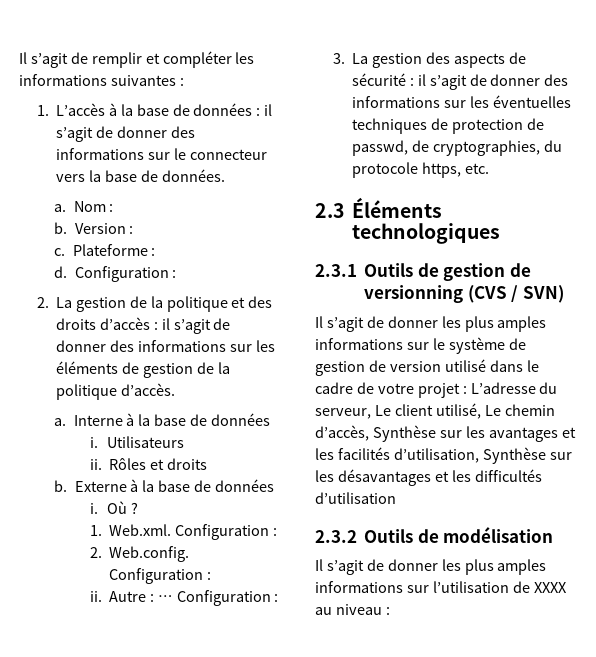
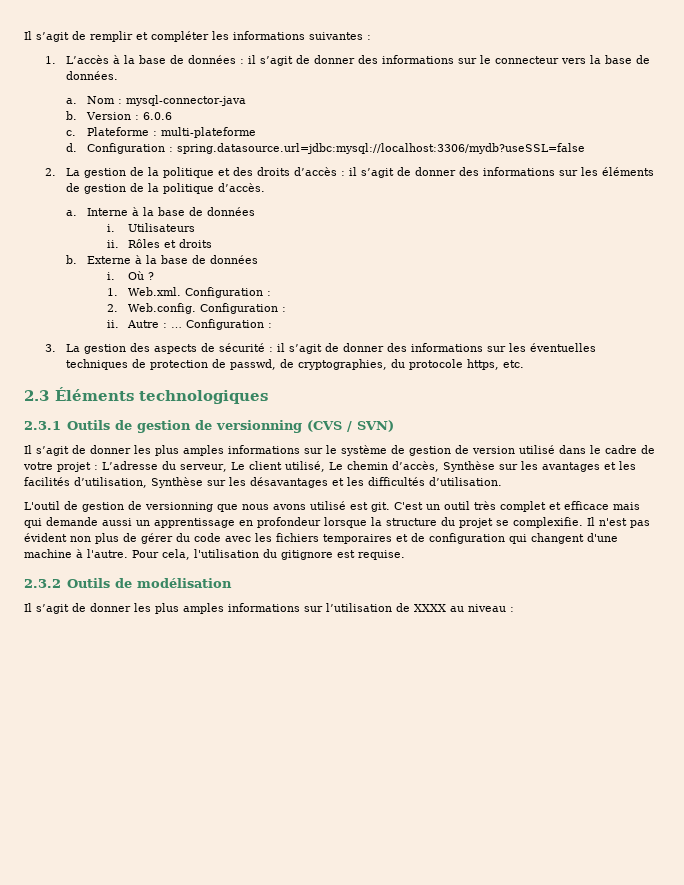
- Nom :
+ Nom : mysql-connector-java
- Version :
+ Version : 6.0.6
- Plateforme :
+ Plateforme : multi-plateforme
- d. Configuration :
+ d. Configuration : spring.datasource.url=jdbc:mysql://localhost:3306/mydb?useSSL=false
- Il s’agit de donner les plus amples informations sur le système de gestion de version utilisé dans le cadre de votre projet : L’adresse du serveur, Le client utilisé, Le chemin d’accès, Synthèse sur les avantages et les facilités d’utilisation, Synthèse sur les désavantages et les difficultés d’utilisation
+ Il s’agit de donner les plus amples informations sur le système de gestion de version utilisé dans le cadre de votre projet : L’adresse du serveur, Le client utilisé, Le chemin d’accès, Synthèse sur les avantages et les facilités d’utilisation, Synthèse sur les désavantages et les difficultés d’utilisation.
+ L'outil de gestion de versionning que nous avons utilisé est git. C'est un outil très complet et efficace mais qui demande aussi un apprentissage en profondeur lorsque la structure du projet se complexifie. Il n'est pas évident non plus de gérer du code avec les fichiers temporaires et de configuration qui changent d'une machine à l'autre. Pour cela, l'utilisation du gitignore est requise.

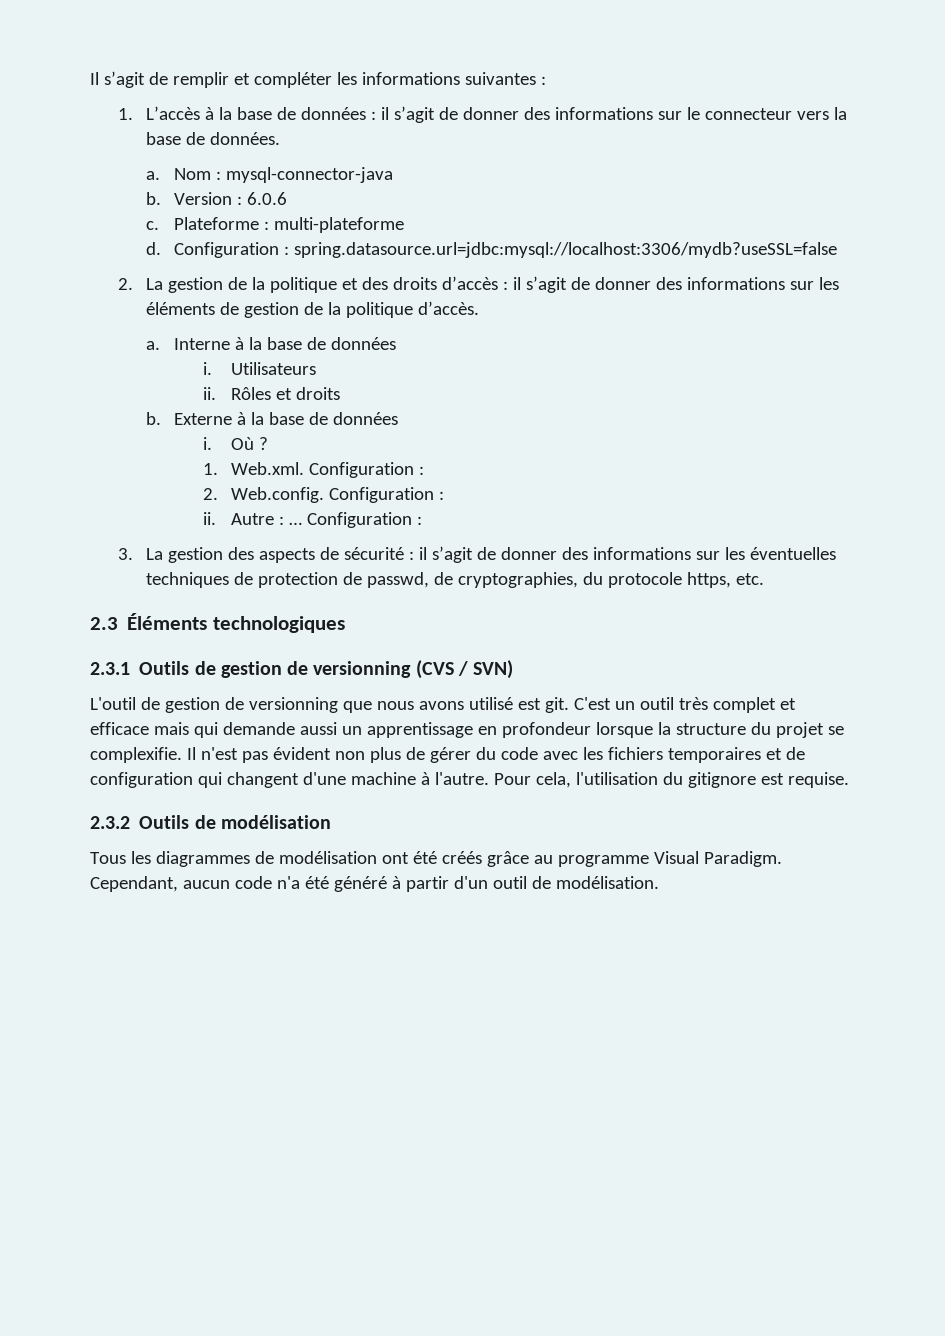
- Il s’agit de donner les plus amples informations sur le système de gestion de version utilisé dans le cadre de votre projet : L’adresse du serveur, Le client utilisé, Le chemin d’accès, Synthèse sur les avantages et les facilités d’utilisation, Synthèse sur les désavantages et les difficultés d’utilisation.
- Il s’agit de donner les plus amples informations sur l’utilisation de XXXX au niveau :
+ Tous les diagrammes de modélisation ont été créés grâce au programme Visual Paradigm. Cependant, aucun code n'a été généré à partir d'un outil de modélisation.

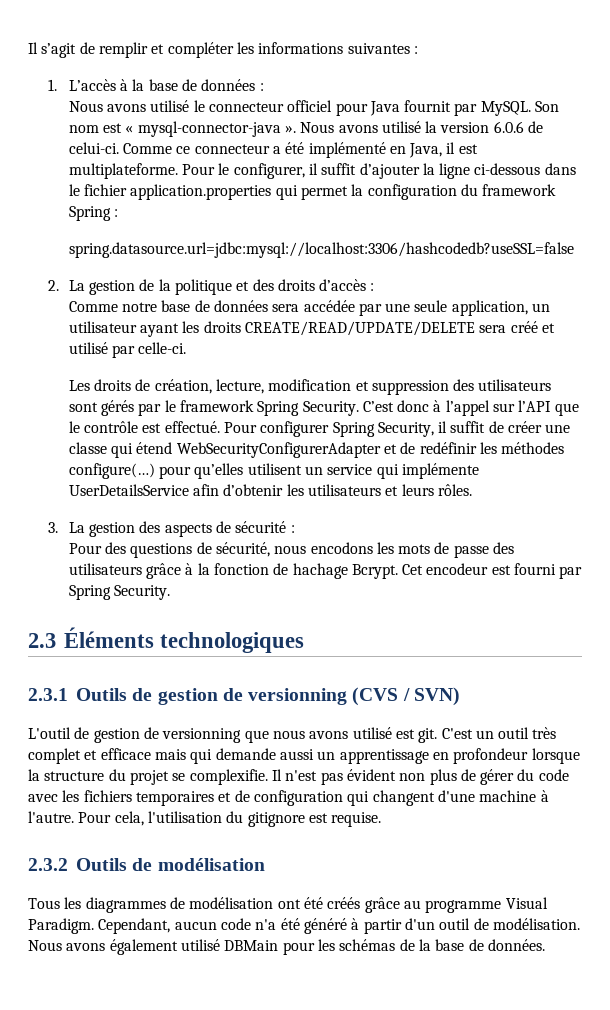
- 1. L’accès à la base de données : il s’agit de donner des informations sur le connecteur vers la base de données.
- a. Nom : mysql-connector-java
- b. Version : 6.0.6
- c. Plateforme : multi-plateforme
- d. Configuration : spring.datasource.url=jdbc:mysql://localhost:3306/mydb?useSSL=false
+ 1. L’accès à la base de données :
+ Nous avons utilisé le connecteur officiel pour Java fournit par MySQL. Son nom est « mysql-connector-java ». Nous avons utilisé la version 6.0.6 de celui-ci. Comme ce connecteur a été implémenté en Java, il est multiplateforme. Pour le configurer, il suffit d’ajouter la ligne ci-dessous dans le fichier application.properties qui permet la configuration du framework Spring :
+ spring.datasource.url=jdbc:mysql://localhost:3306/hashcodedb?useSSL=false
- 2. La gestion de la politique et des droits d’accès : il s’agit de donner des informations sur les éléments de gestion de la politique d’accès.
- a. Interne à la base de données
- i. Utilisateurs
- ii. Rôles et droits
- b. Externe à la base de données
- i. Où ?
- 1. Web.xml. Configuration :
- 2. Web.config. Configuration :
- ii. Autre : … Configuration :
+ 2. La gestion de la politique et des droits d’accès :
+ Comme notre base de données sera accédée par une seule application, un utilisateur ayant les droits CREATE/READ/UPDATE/DELETE sera créé et utilisé par celle-ci.
+ Les droits de création, lecture, modification et suppression des utilisateurs sont gérés par le framework Spring Security. C’est donc à l’appel sur l’API que le contrôle est effectué. Pour configurer Spring Security, il suffit de créer une classe qui étend WebSecurityConfigurerAdapter et de redéfinir les méthodes configure(…) pour qu’elles utilisent un service qui implémente UserDetailsService afin d’obtenir les utilisateurs et leurs rôles.
- 3. La gestion des aspects de sécurité : il s’agit de donner des informations sur les éventuelles techniques de protection de passwd, de cryptographies, du protocole https, etc.
+ 3. La gestion des aspects de sécurité :
+ Pour des questions de sécurité, nous encodons les mots de passe des utilisateurs grâce à la fonction de hachage Bcrypt. Cet encodeur est fourni par Spring Security.
+ Nous avons également utilisé DBMain pour les schémas de la base de données.

